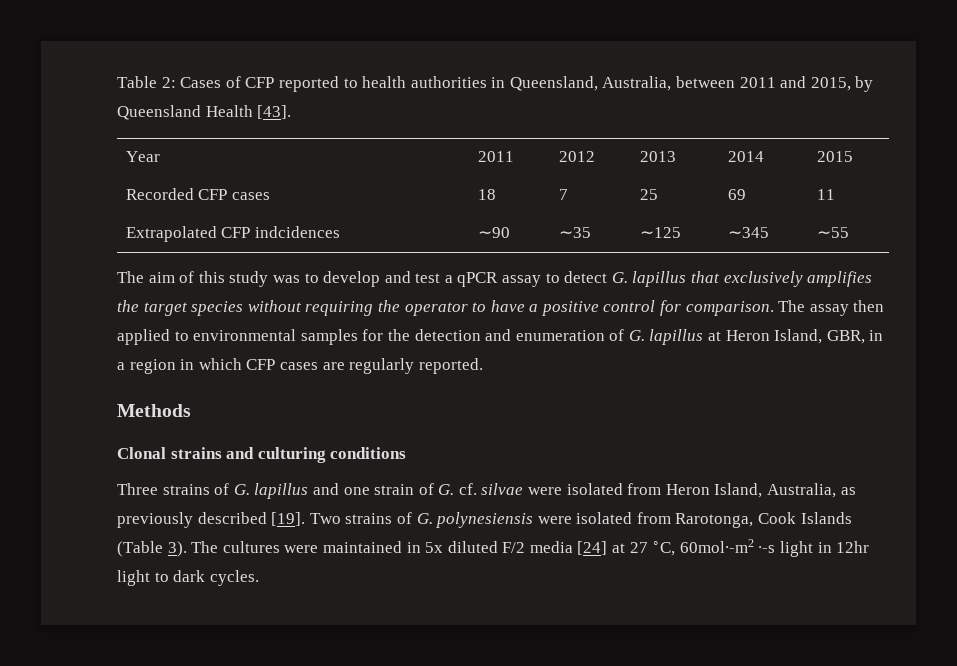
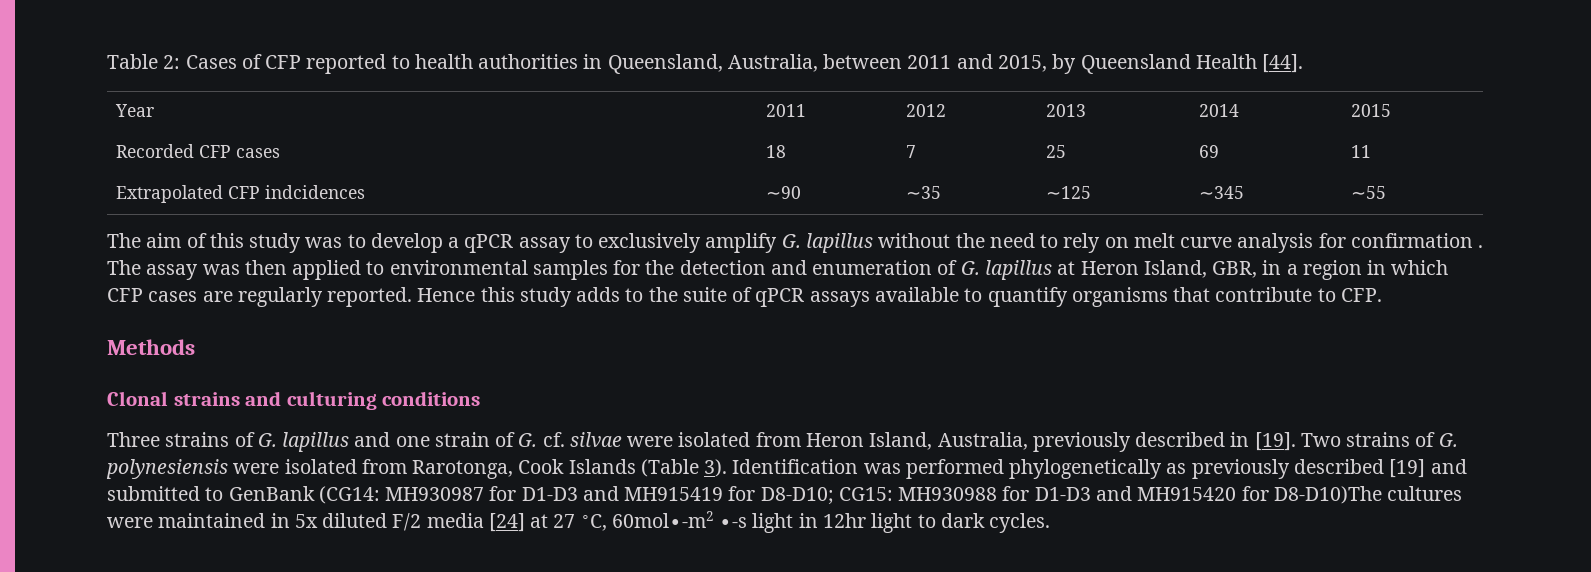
- Table 2: Cases of CFP reported to health authorities in Queensland, Australia, between 2011 and 2015, by Queensland Health [43].
+ Table 2: Cases of CFP reported to health authorities in Queensland, Australia, between 2011 and 2015, by Queensland Health [44].
- The aim of this study was to develop and test a qPCR assay to detect G. lapillus that exclusively amplifies the target species without requiring the operator to have a positive control for comparison.
+ The aim of this study was to develop a qPCR assay to exclusively amplify G. lapillus without the need to rely on melt curve analysis for confirmation .
- The assay then applied to environmental samples for the detection and enumeration of G. lapillus at Heron Island, GBR, in a region in which CFP cases are regularly reported.
+ The assay was then applied to environmental samples for the detection and enumeration of G. lapillus at Heron Island, GBR, in a region in which CFP cases are regularly reported. Hence this study adds to the suite of qPCR assays available to quantify organisms that contribute to CFP.
- Three strains of G. lapillus and one strain of G. cf. silvae were isolated from Heron Island, Australia, as previously described [19].
+ Three strains of G. lapillus and one strain of G. cf. silvae were isolated from Heron Island, Australia, previously described in [19].
- The cultures were maintained in 5x diluted F/2 media [24] at 27 ∘C, 60mol∙-m2 ∙-s light in 12hr light to dark cycles.
+ Identification was performed phylogenetically as previously described [19] and submitted to GenBank (CG14: MH930987 for D1-D3 and MH915419 for D8-D10; CG15: MH930988 for D1-D3 and MH915420 for D8-D10)The cultures were maintained in 5x diluted F/2 media [24] at 27 ∘C, 60mol∙-m2 ∙-s light in 12hr light to dark cycles.

